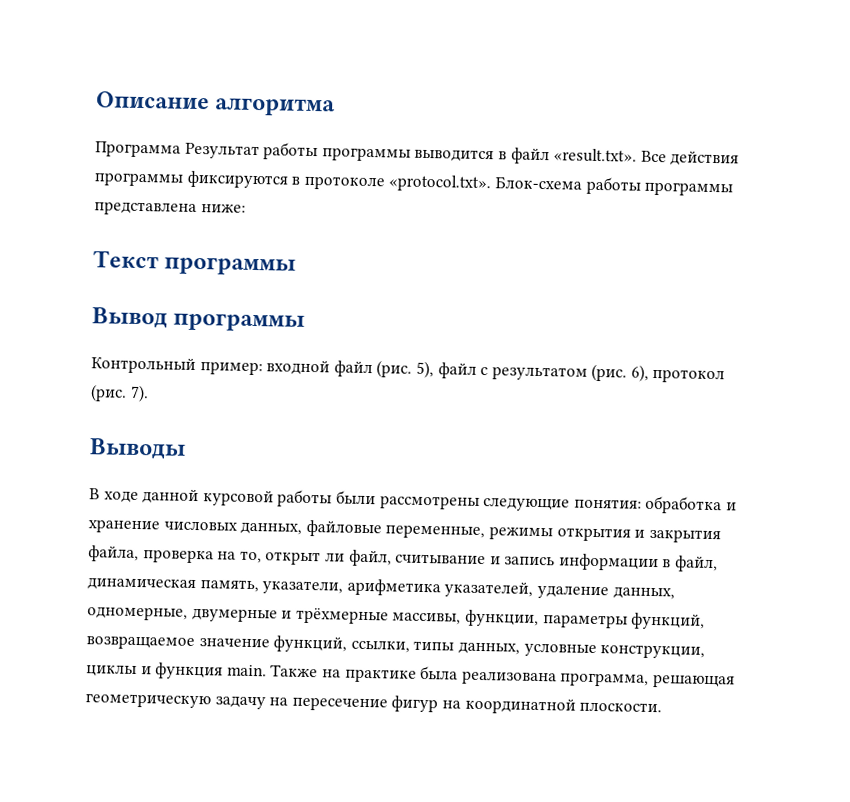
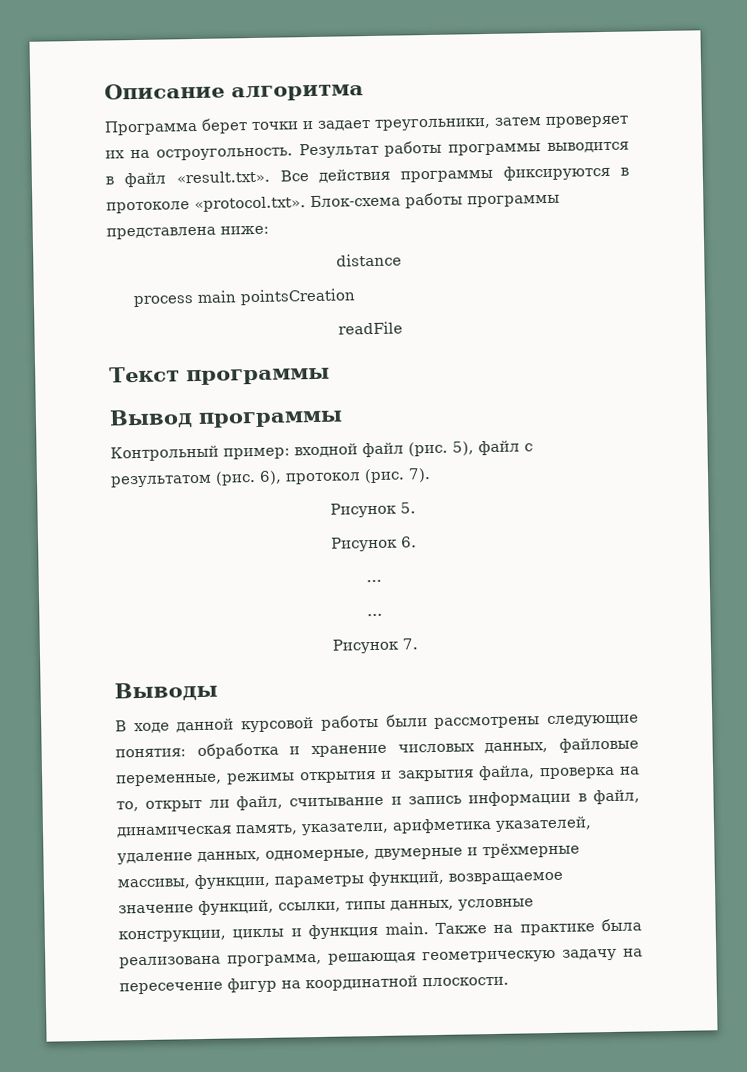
- Программа Результат работы программы выводится в файл «result.txt». Все действия программы фиксируются в протоколе «protocol.txt». Блок-схема работы программы представлена ниже:
+ Программа берет точки и задает треугольники, затем проверяет их на остроугольность. Результат работы программы выводится в файл «result.txt». Все действия программы фиксируются в протоколе «protocol.txt». Блок-схема работы программы представлена ниже:
+ distance
+ process main pointsCreation
+ readFile
+ Рисунок 5.
+ Рисунок 6.
+ ...
+ ...
+ Рисунок 7.

